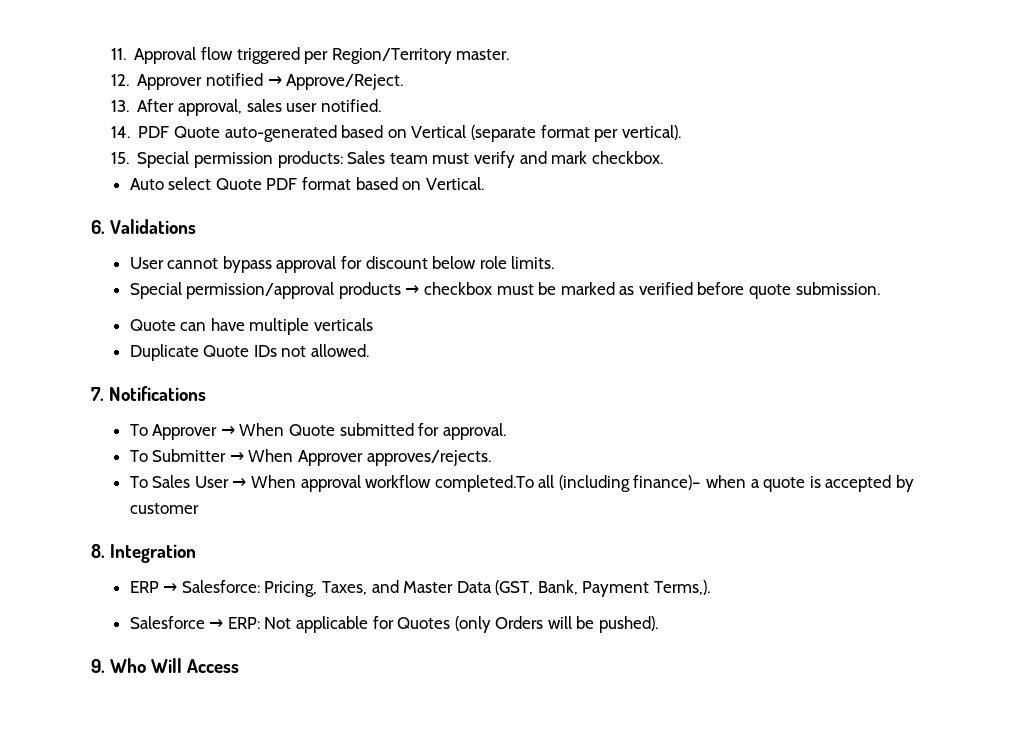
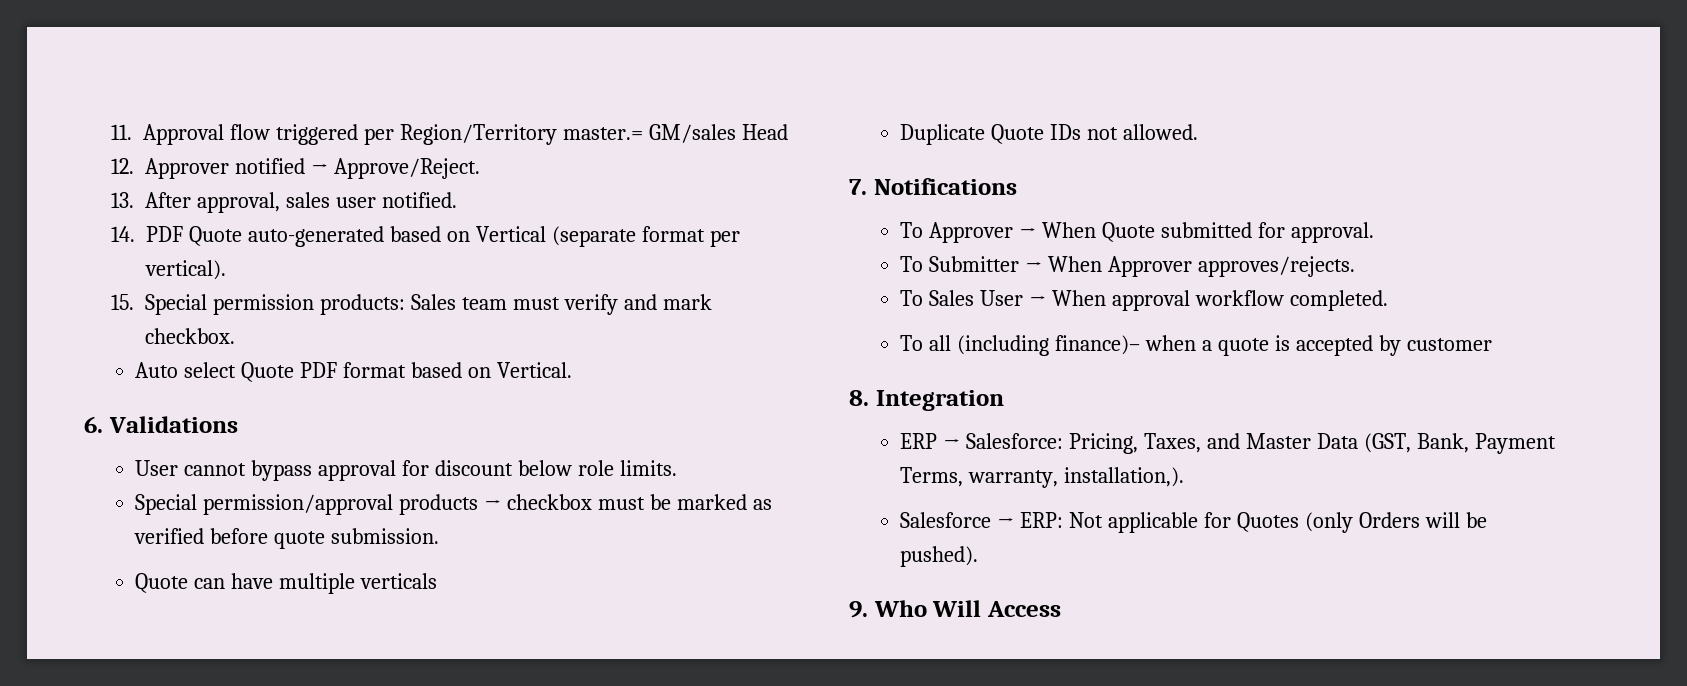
- 11. Approval flow triggered per Region/Territory master.
+ 11. Approval flow triggered per Region/Territory master.= GM/sales Head
- To Sales User → When approval workflow completed.To all (including finance)– when a quote is accepted by customer
+ To Sales User → When approval workflow completed.
+ To all (including finance)– when a quote is accepted by customer
- ERP → Salesforce: Pricing, Taxes, and Master Data (GST, Bank, Payment Terms,).
+ ERP → Salesforce: Pricing, Taxes, and Master Data (GST, Bank, Payment Terms, warranty, installation,).

